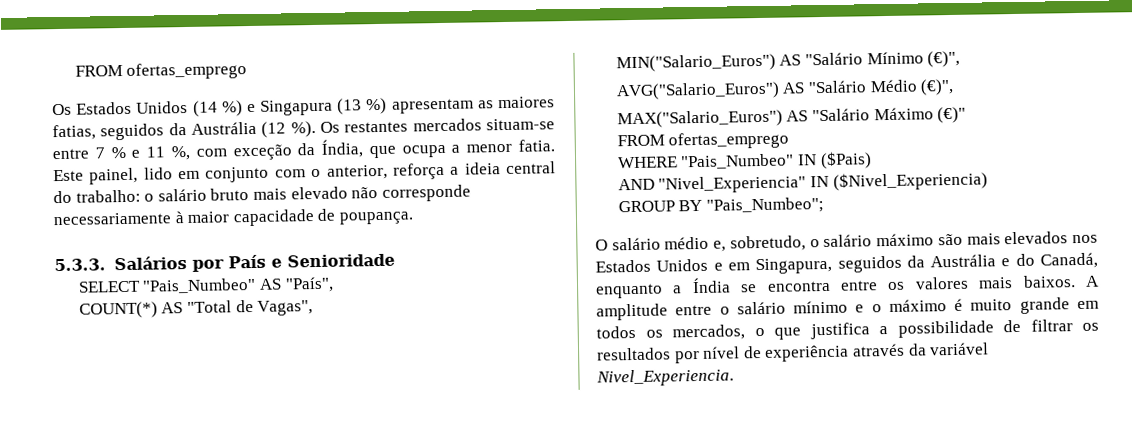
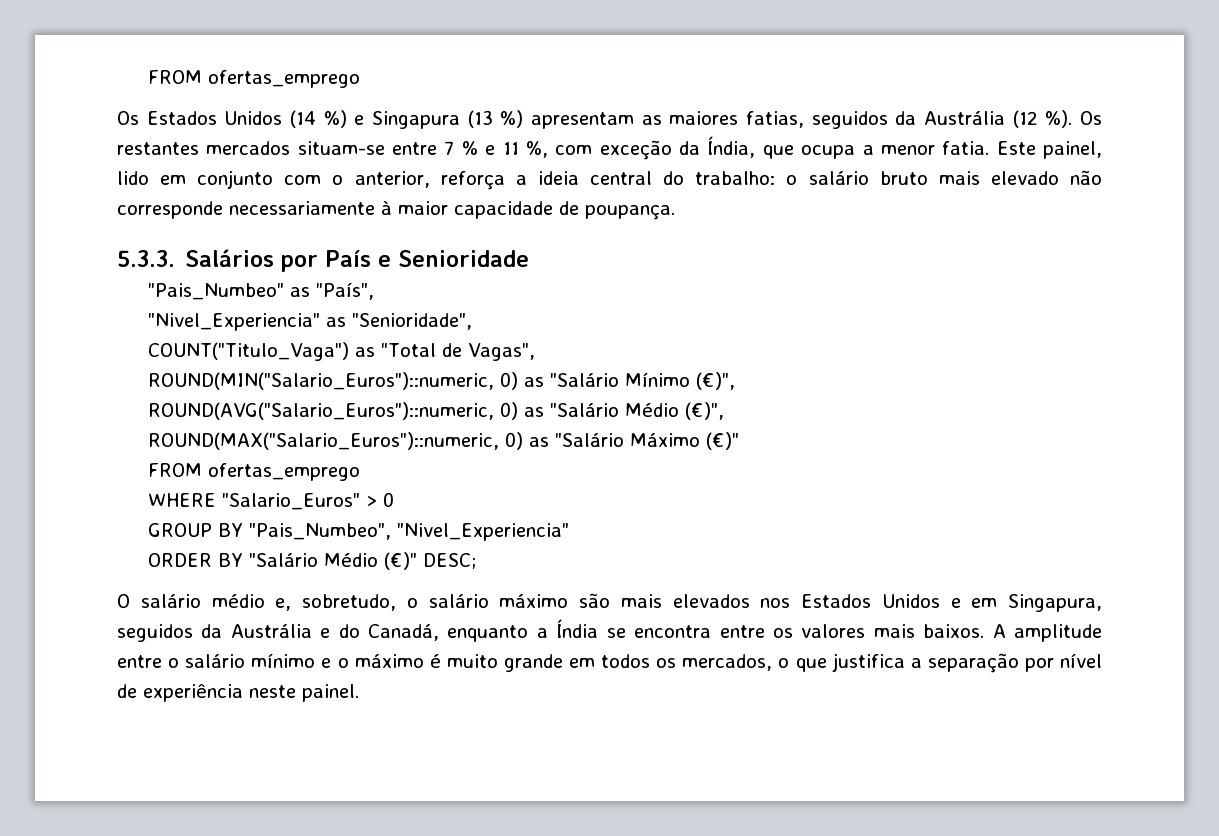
- SELECT "Pais_Numbeo" AS "País",
- COUNT(*) AS "Total de Vagas",
+ "Pais_Numbeo" as "País",
+ "Nivel_Experiencia" as "Senioridade",
+ COUNT("Titulo_Vaga") as "Total de Vagas",
- MIN("Salario_Euros") AS "Salário Mínimo (€)",
+ ROUND(MIN("Salario_Euros")::numeric, 0) as "Salário Mínimo (€)",
- AVG("Salario_Euros") AS "Salário Médio (€)",
+ ROUND(AVG("Salario_Euros")::numeric, 0) as "Salário Médio (€)",
- MAX("Salario_Euros") AS "Salário Máximo (€)"
+ ROUND(MAX("Salario_Euros")::numeric, 0) as "Salário Máximo (€)"
- WHERE "Pais_Numbeo" IN ($Pais)
- AND "Nivel_Experiencia" IN ($Nivel_Experiencia)
- GROUP BY "Pais_Numbeo";
+ WHERE "Salario_Euros" > 0
+ GROUP BY "Pais_Numbeo", "Nivel_Experiencia"
+ ORDER BY "Salário Médio (€)" DESC;
- A amplitude entre o salário mínimo e o máximo é muito grande em todos os mercados, o que justifica a possibilidade de filtrar os resultados por nível de experiência através da variável Nivel_Experiencia.
+ A amplitude entre o salário mínimo e o máximo é muito grande em todos os mercados, o que justifica a separação por nível de experiência neste painel.

